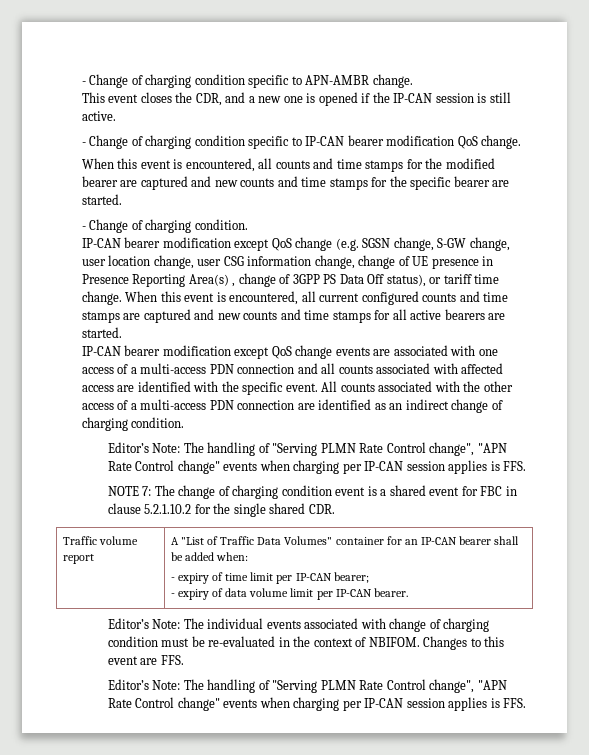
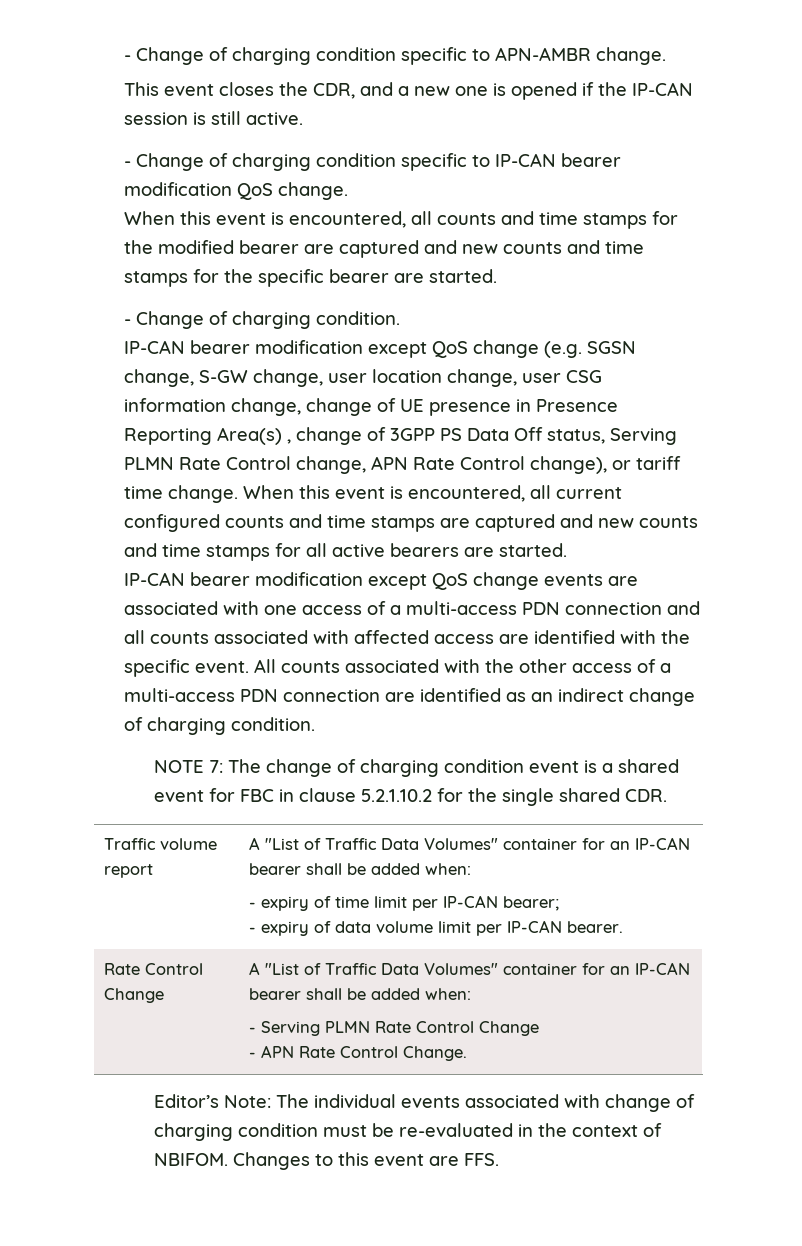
- IP-CAN bearer modification except QoS change (e.g. SGSN change, S-GW change, user location change, user CSG information change, change of UE presence in Presence Reporting Area(s) , change of 3GPP PS Data Off status), or tariff time change.
+ IP-CAN bearer modification except QoS change (e.g. SGSN change, S-GW change, user location change, user CSG information change, change of UE presence in Presence Reporting Area(s) , change of 3GPP PS Data Off status, Serving PLMN Rate Control change, APN Rate Control change), or tariff time change.
  All counts associated with the other access of a multi-access PDN connection are identified as an indirect change of charging condition.
- Editor’s Note: The handling of "Serving PLMN Rate Control change", "APN Rate Control change" events when charging per IP-CAN session applies is FFS.
+ Rate Control Change | A "List of Traffic Data Volumes" container for an IP-CAN bearer shall be added when:
+ - Serving PLMN Rate Control Change
+ - APN Rate Control Change.
  Changes to this event are FFS.
- Editor’s Note: The handling of "Serving PLMN Rate Control change", "APN Rate Control change" events when charging per IP-CAN session applies is FFS.

